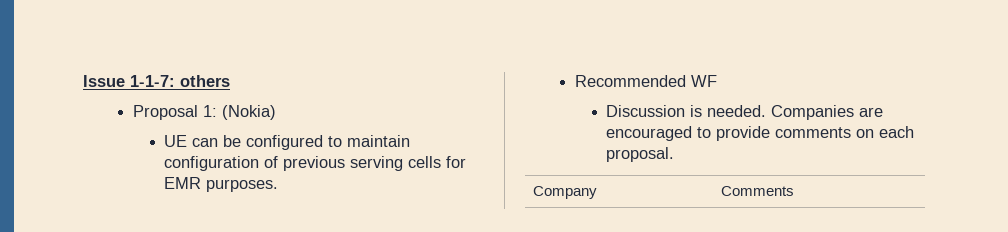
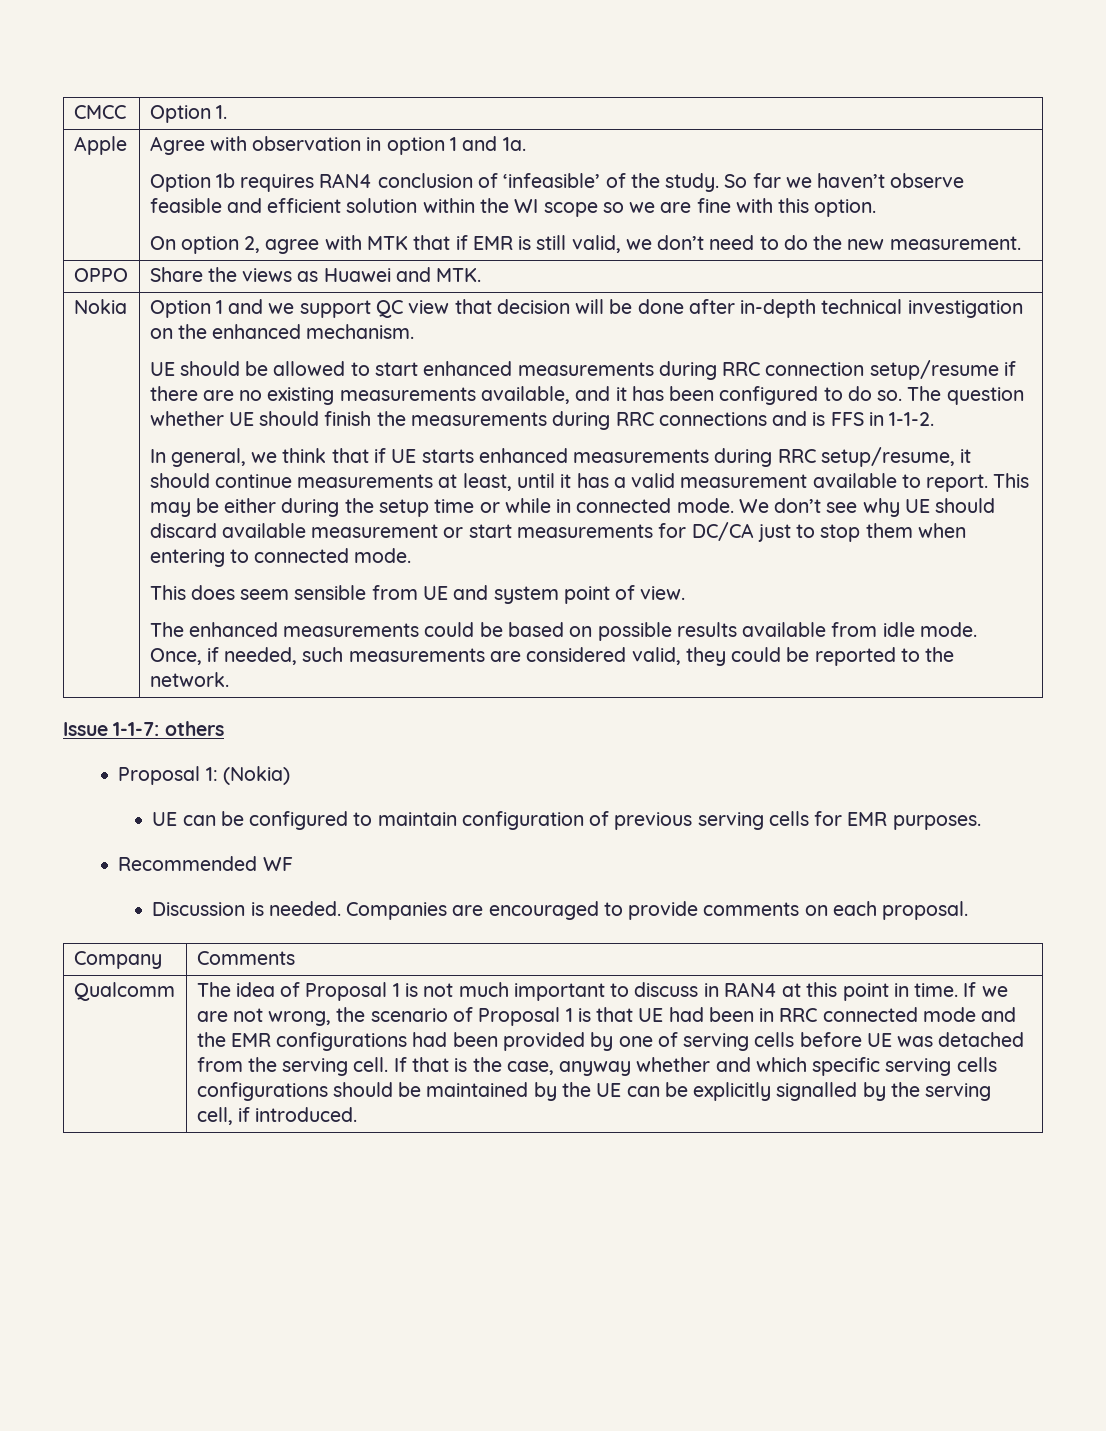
+ CMCC | Option 1.
+ Apple | Agree with observation in option 1 and 1a.
+ Option 1b requires RAN4 conclusion of ‘infeasible’ of the study. So far we haven’t observe feasible and efficient solution within the WI scope so we are fine with this option.
+ On option 2, agree with MTK that if EMR is still valid, we don’t need to do the new measurement.
+ OPPO | Share the views as Huawei and MTK.
+ Nokia | Option 1 and we support QC view that decision will be done after in-depth technical investigation on the enhanced mechanism.
+ UE should be allowed to start enhanced measurements during RRC connection setup/resume if there are no existing measurements available, and it has been configured to do so. The question whether UE should finish the measurements during RRC connections and is FFS in 1-1-2.
+ In general, we think that if UE starts enhanced measurements during RRC setup/resume, it should continue measurements at least, until it has a valid measurement available to report. This may be either during the setup time or while in connected mode. We don’t see why UE should discard available measurement or start measurements for DC/CA just to stop them when entering to connected mode.
+ This does seem sensible from UE and system point of view.
+ The enhanced measurements could be based on possible results available from idle mode. Once, if needed, such measurements are considered valid, they could be reported to the network.
+ Qualcomm | The idea of Proposal 1 is not much important to discuss in RAN4 at this point in time. If we are not wrong, the scenario of Proposal 1 is that UE had been in RRC connected mode and the EMR configurations had been provided by one of serving cells before UE was detached from the serving cell. If that is the case, anyway whether and which specific serving cells configurations should be maintained by the UE can be explicitly signalled by the serving cell, if introduced.

